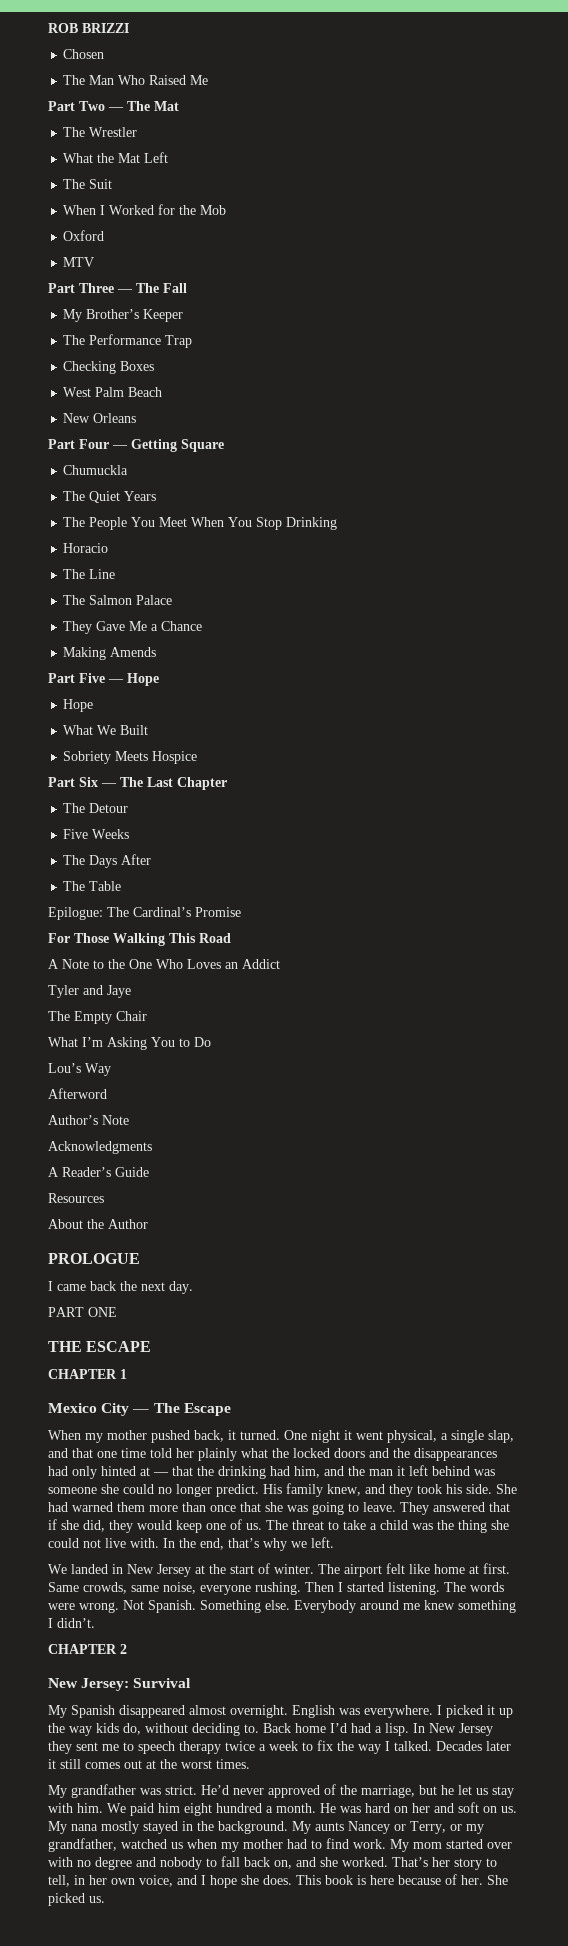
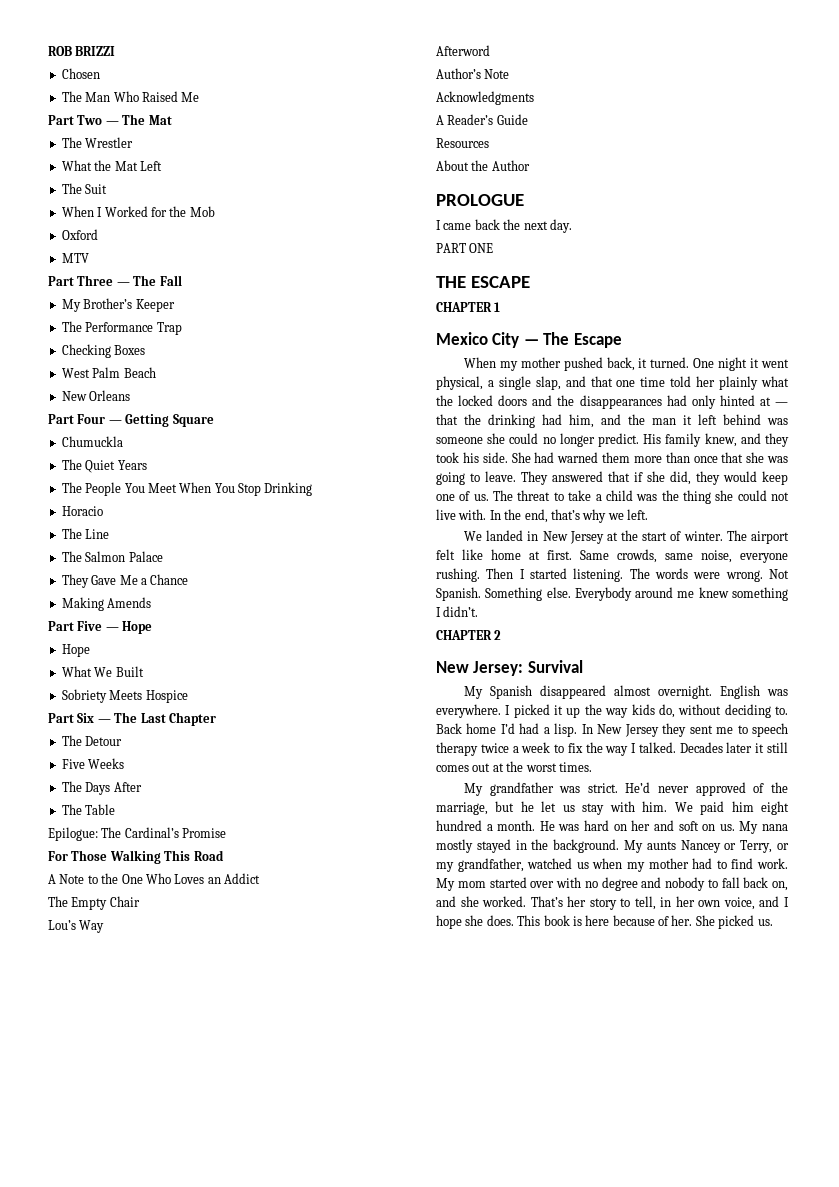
- Tyler and Jaye
- What I’m Asking You to Do

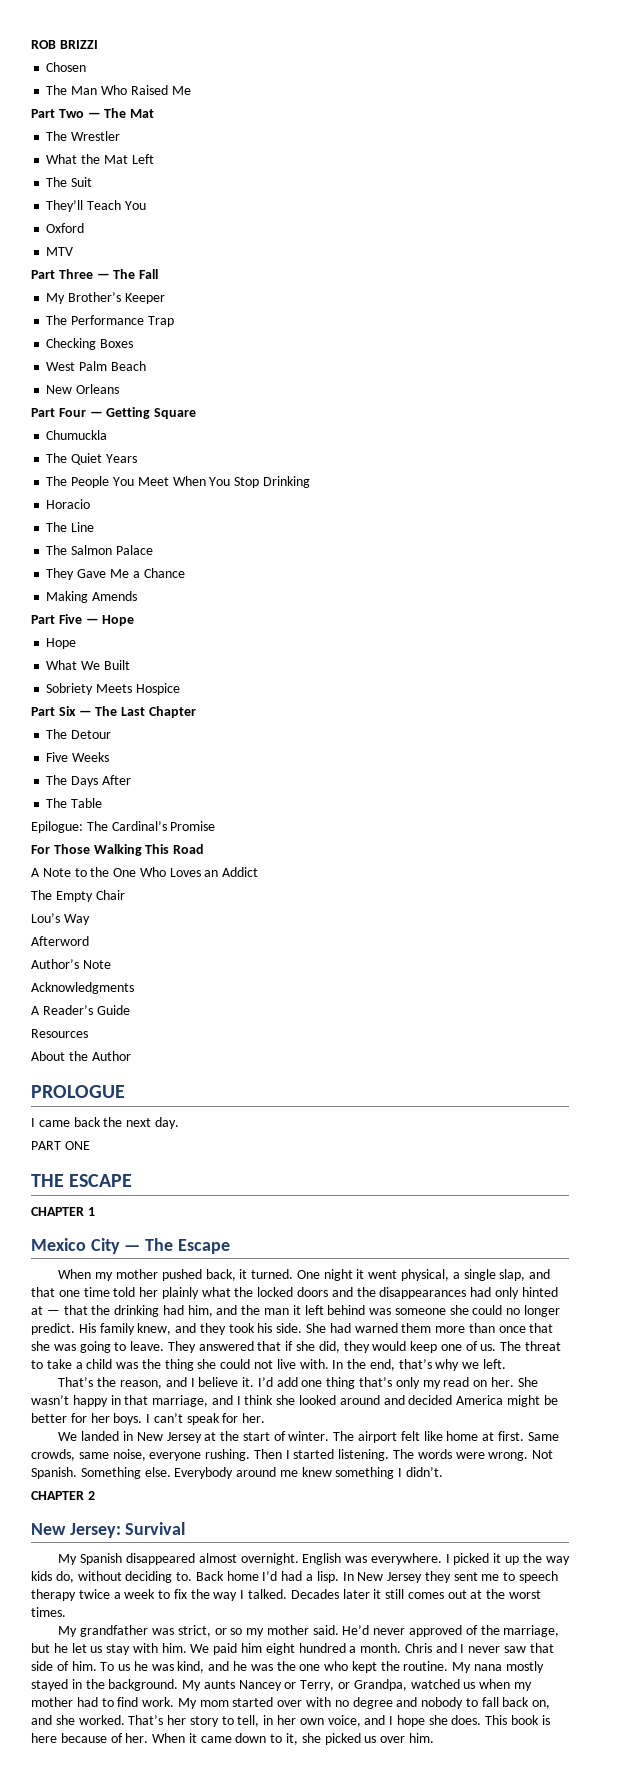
- When I Worked for the Mob
+ They’ll Teach You
+ That’s the reason, and I believe it. I’d add one thing that’s only my read on her. She wasn’t happy in that marriage, and I think she looked around and decided America might be better for her boys. I can’t speak for her.
- My grandfather was strict.
+ My grandfather was strict, or so my mother said.
- He was hard on her and soft on us.
+ Chris and I never saw that side of him. To us he was kind, and he was the one who kept the routine.
- My aunts Nancey or Terry, or my grandfather, watched us when my mother had to find work.
+ My aunts Nancey or Terry, or Grandpa, watched us when my mother had to find work.
- She picked us.
+ When it came down to it, she picked us over him.

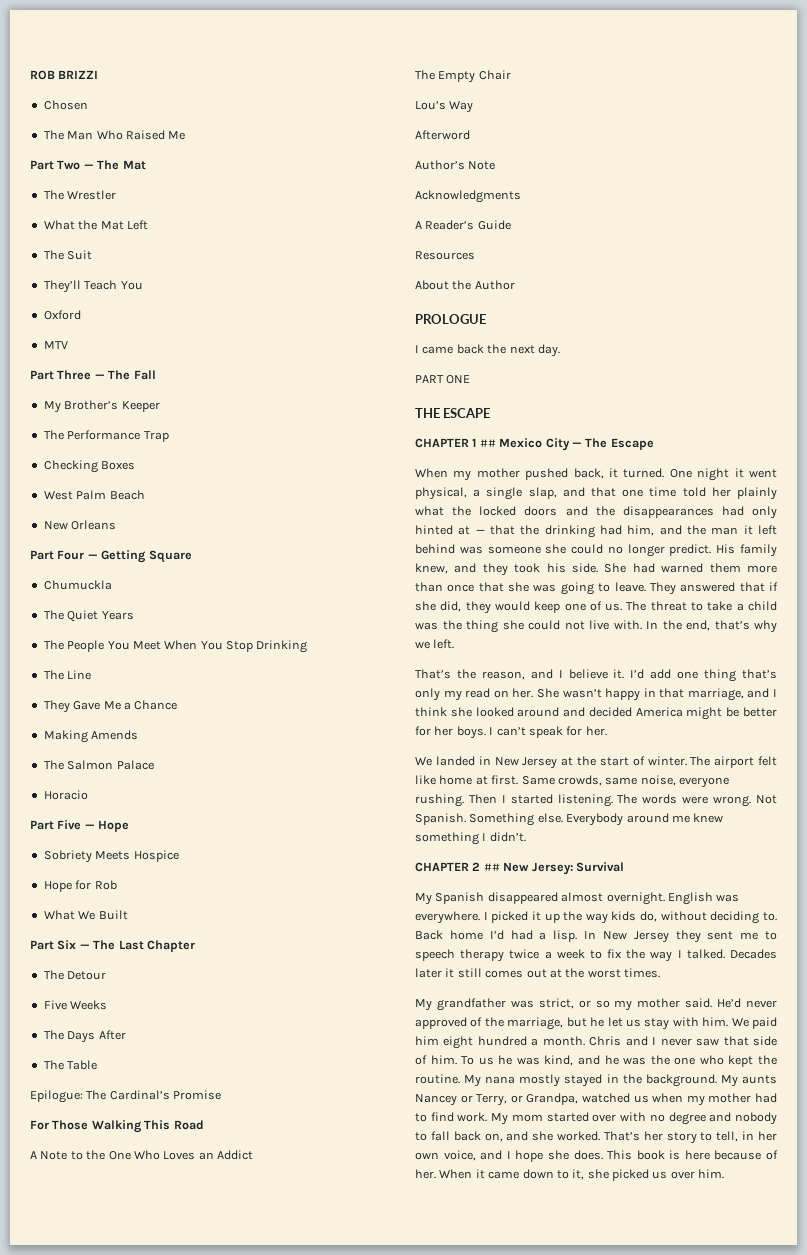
- Horacio
- The Salmon Palace
+ The Salmon Palace
+ Horacio
  Part Five — Hope
- Hope
+ Sobriety Meets Hospice
+ Hope for Rob
- Sobriety Meets Hospice
- CHAPTER 1
- Mexico City — The Escape
+ CHAPTER 1 ## Mexico City — The Escape
- CHAPTER 2
- New Jersey: Survival
+ CHAPTER 2 ## New Jersey: Survival

